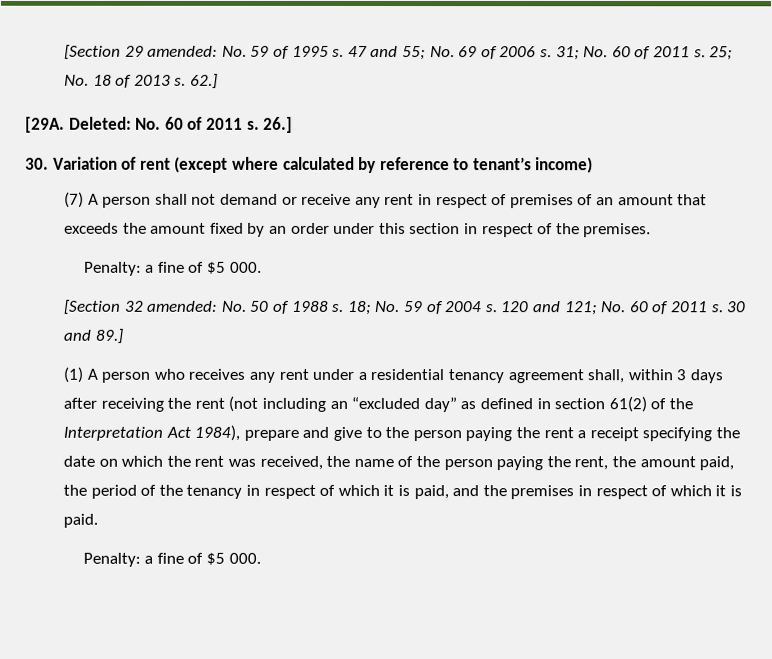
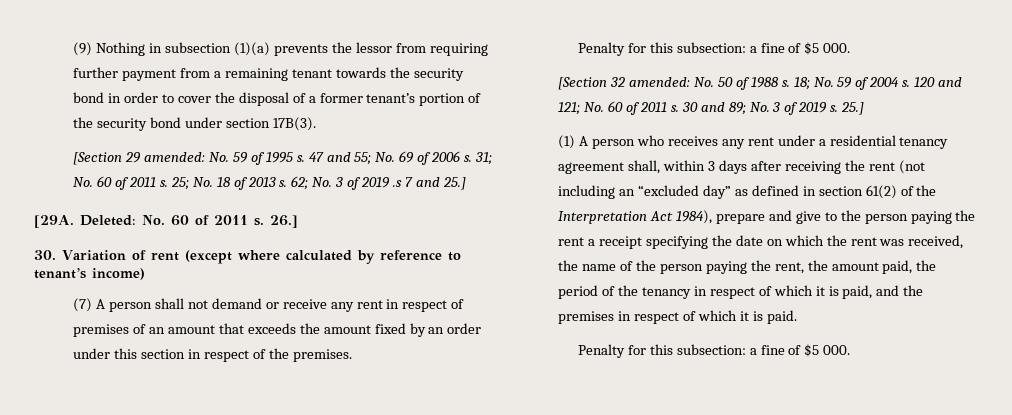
+ (9) Nothing in subsection (1)(a) prevents the lessor from requiring further payment from a remaining tenant towards the security bond in order to cover the disposal of a former tenant’s portion of the security bond under section 17B(3).
- 62.]
+ 62; No. 3 of 2019 .s 7 and 25.]
  (7) A person shall not demand or receive any rent in respect of premises of an amount that exceeds the amount fixed by an order under this section in respect of the premises.
- Penalty: a fine of $5 000.
+ Penalty for this subsection: a fine of $5 000.
- 30 and 89.]
+ 30 and 89; No. 3 of 2019 s. 25.]
  (1) A person who receives any rent under a residential tenancy agreement shall, within 3 days after receiving the rent (not including an “excluded day” as defined in section 61(2) of the Interpretation Act 1984), prepare and give to the person paying the rent a receipt specifying the date on which the rent was received, the name of the person paying the rent, the amount paid, the period of the tenancy in respect of which it is paid, and the premises in respect of which it is paid.
- Penalty:
+ Penalty for this subsection:

